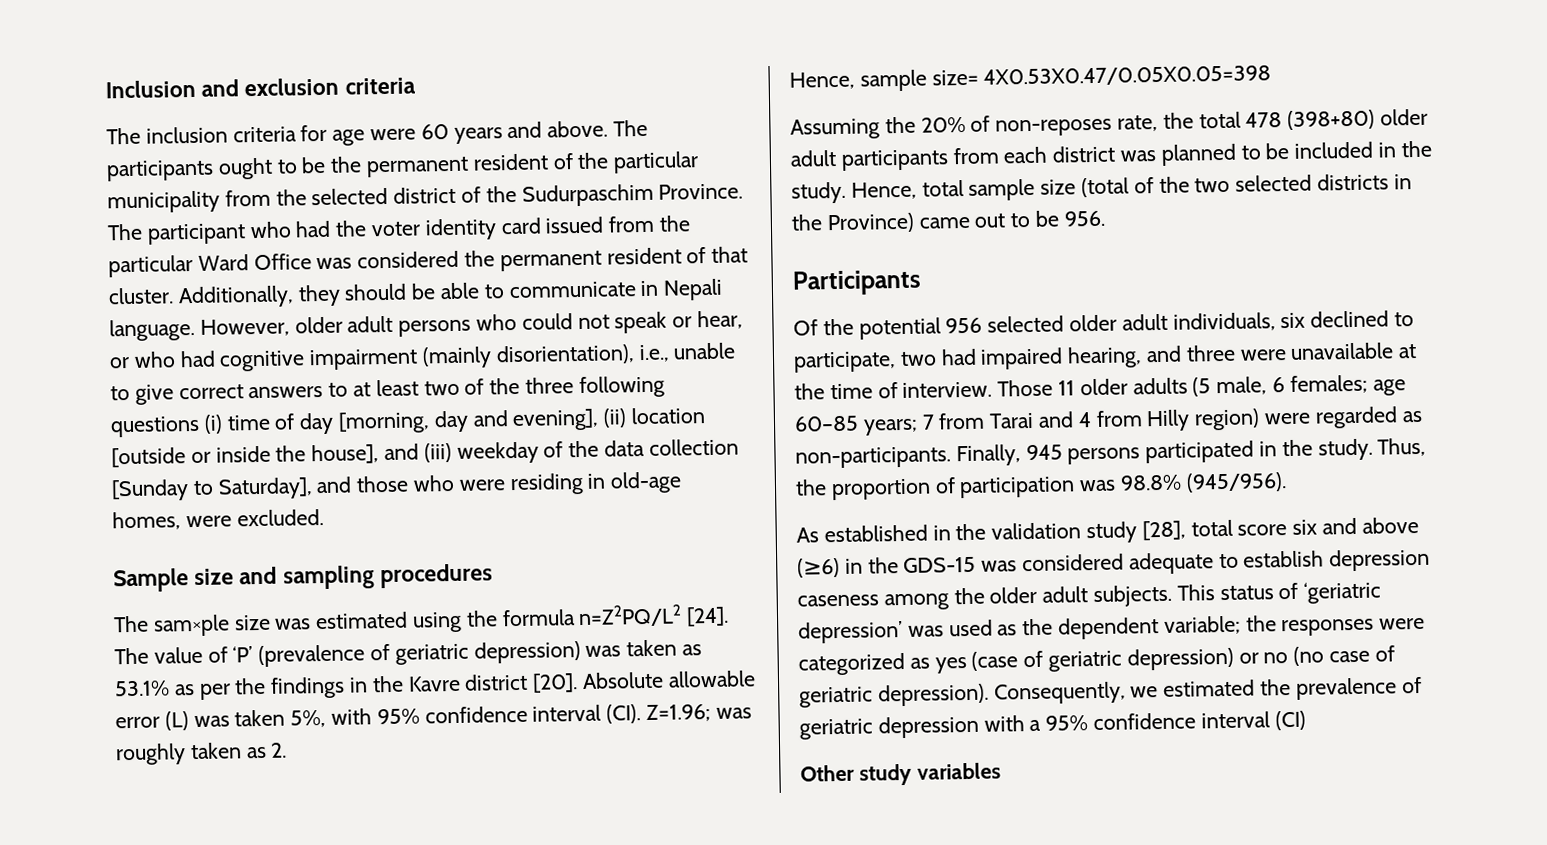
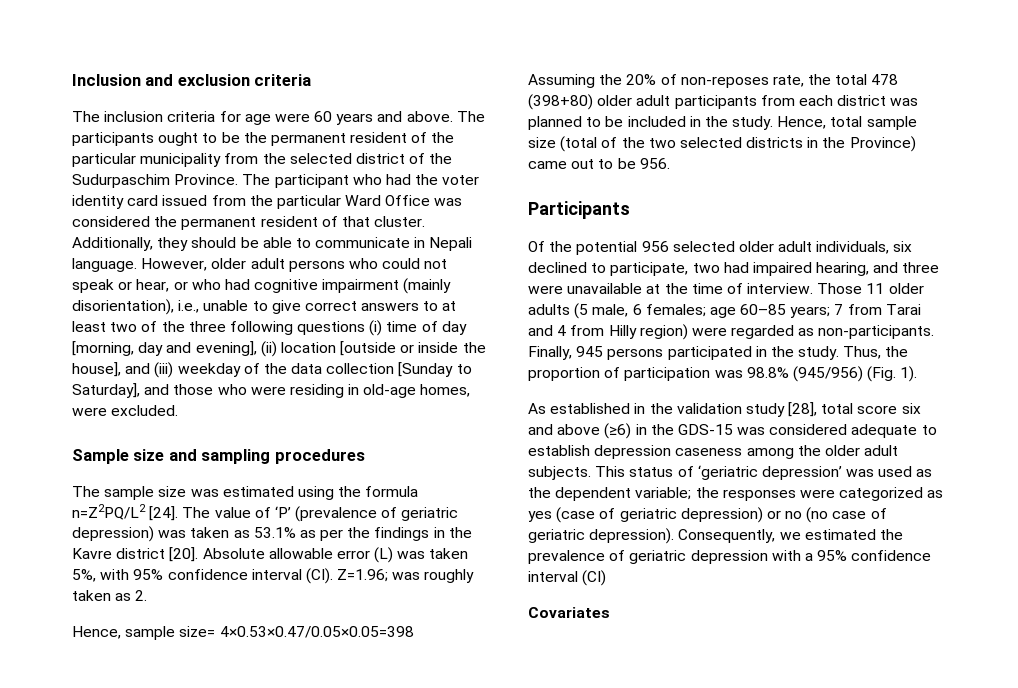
- The sam×ple size was estimated using the formula n=Z2PQ/L2 [24].
+ The sample size was estimated using the formula n=Z2PQ/L2 [24].
- Hence, sample size= 4X0.53X0.47/0.05X0.05=398
+ Hence, sample size= 4×0.53×0.47/0.05×0.05=398
- Thus, the proportion of participation was 98.8% (945/956).
+ Thus, the proportion of participation was 98.8% (945/956) (Fig. 1).
- Other study variables
+ Covariates

